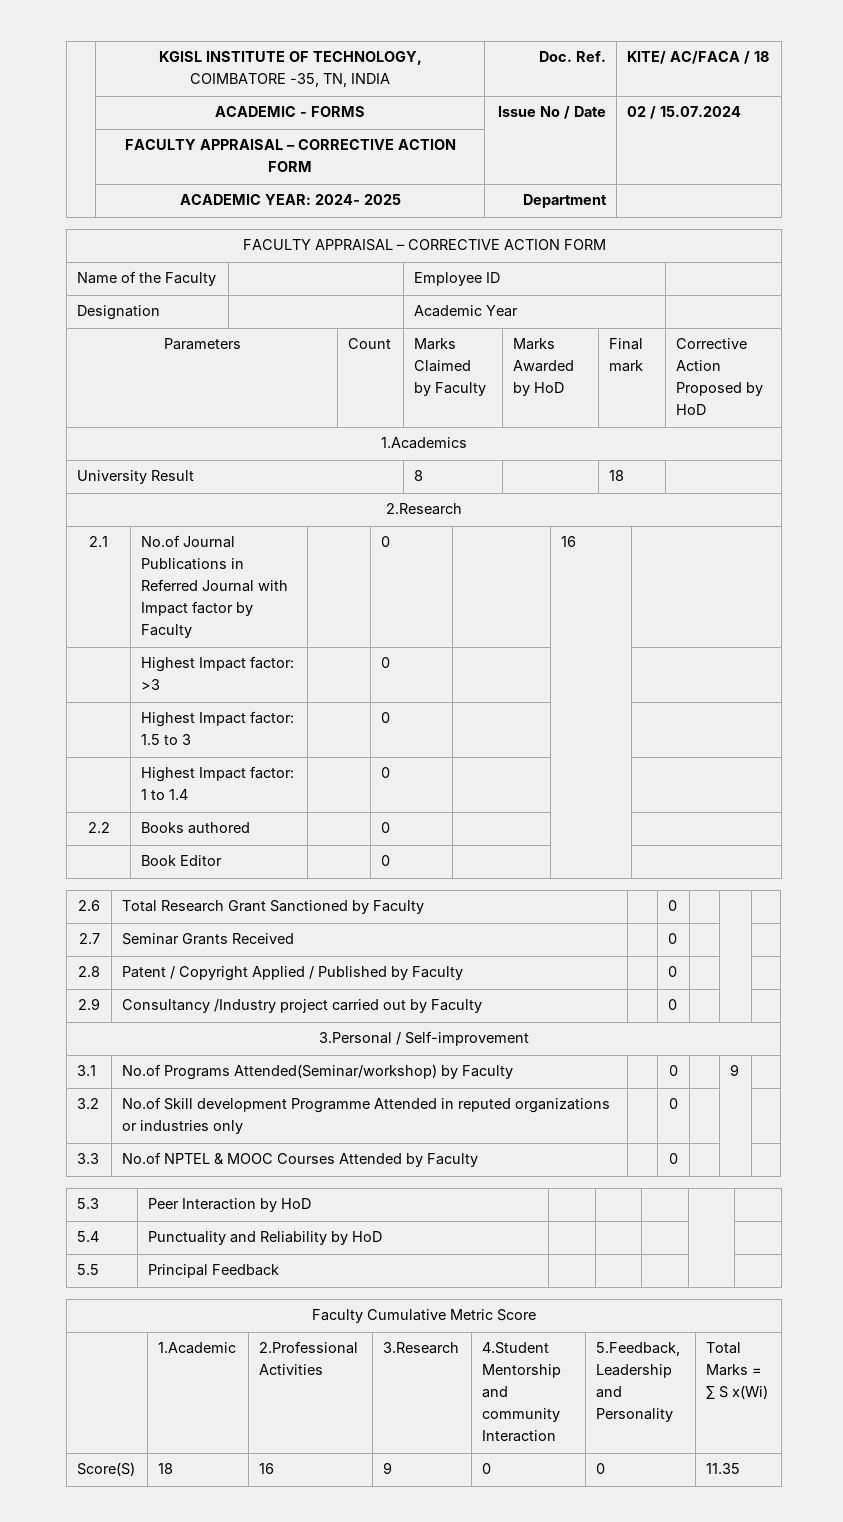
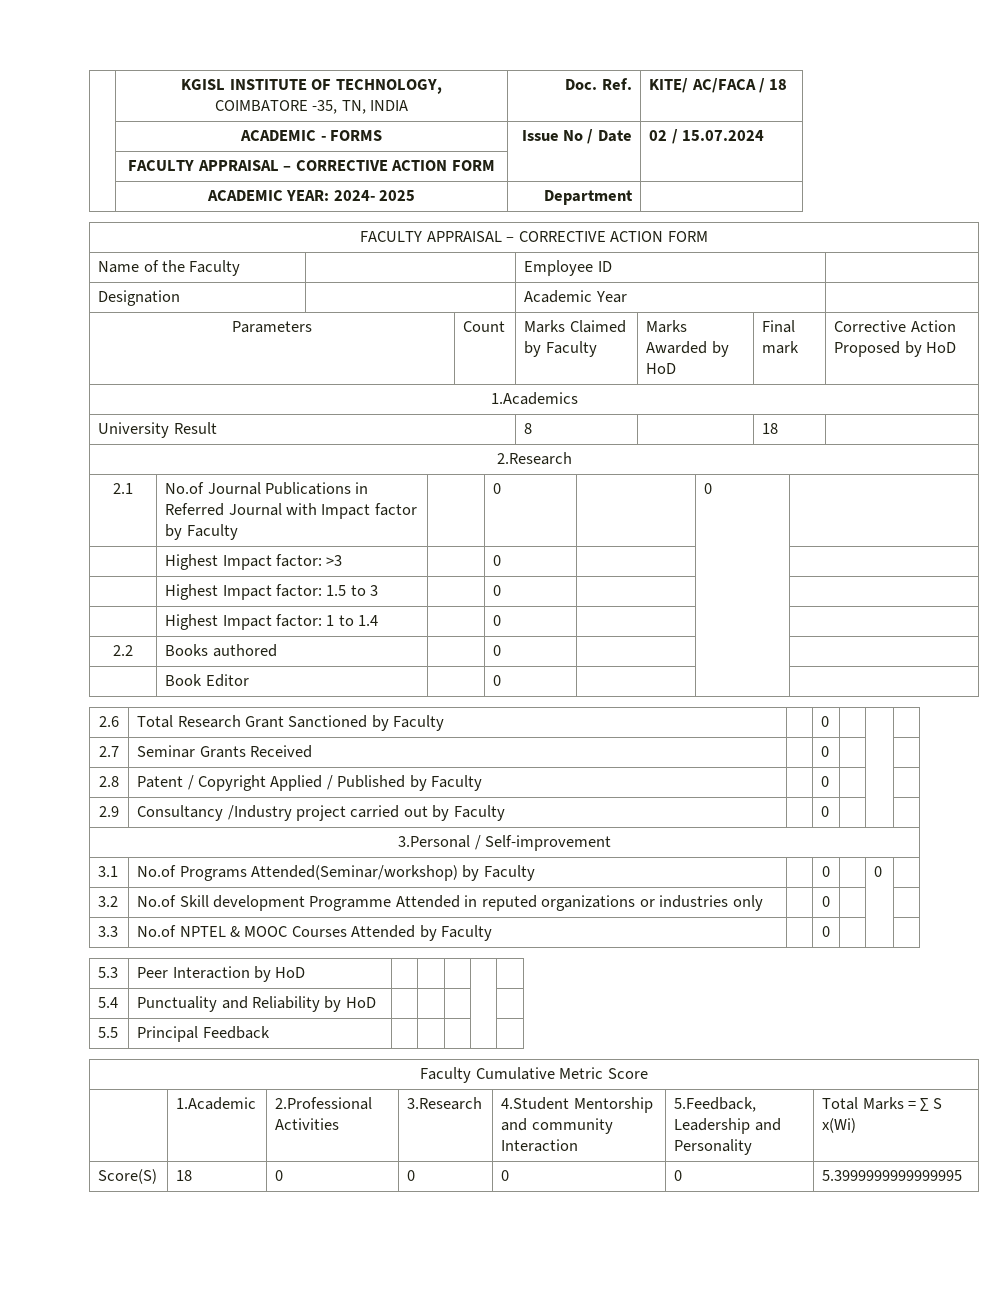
- 2.1 | No.of Journal Publications in Referred Journal with Impact factor by Faculty | | 0 | | 16 |
+ 2.1 | No.of Journal Publications in Referred Journal with Impact factor by Faculty | | 0 | | 0 |
- 3.1 | No.of Programs Attended(Seminar/workshop) by Faculty | | 0 | | 9 |
+ 3.1 | No.of Programs Attended(Seminar/workshop) by Faculty | | 0 | | 0 |
- Score(S) | 18 | 16 | 9 | 0 | 0 | 11.35
+ Score(S) | 18 | 0 | 0 | 0 | 0 | 5.3999999999999995

